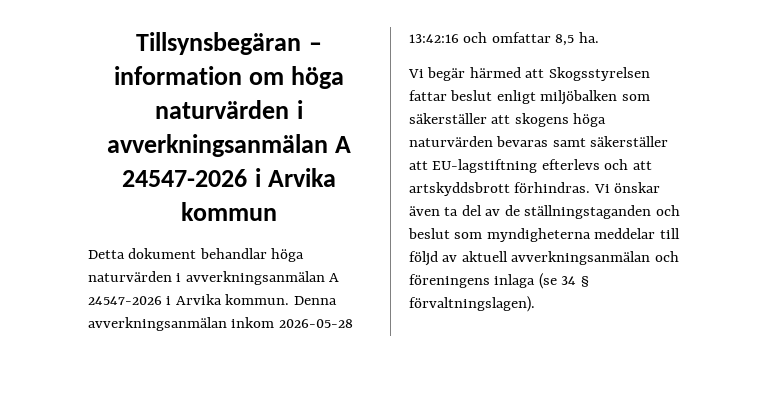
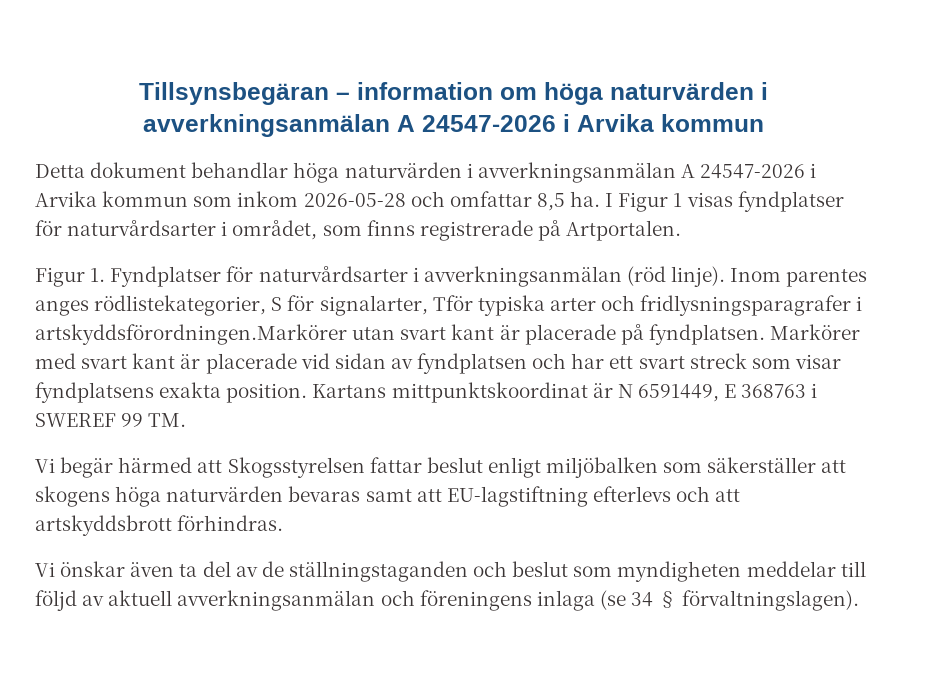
- Detta dokument behandlar höga naturvärden i avverkningsanmälan A 24547-2026 i Arvika kommun. Denna avverkningsanmälan inkom 2026-05-28 13:42:16 och omfattar 8,5 ha.
+ Detta dokument behandlar höga naturvärden i avverkningsanmälan A 24547-2026 i Arvika kommun som inkom 2026-05-28 och omfattar 8,5 ha. I Figur 1 visas fyndplatser för naturvårdsarter i området, som finns registrerade på Artportalen.
+ Figur 1. Fyndplatser för naturvårdsarter i avverkningsanmälan (röd linje). Inom parentes anges rödlistekategorier, S för signalarter, Tför typiska arter och fridlysningsparagrafer i artskyddsförordningen.Markörer utan svart kant är placerade på fyndplatsen. Markörer med svart kant är placerade vid sidan av fyndplatsen och har ett svart streck som visar fyndplatsens exakta position. Kartans mittpunktskoordinat är N 6591449, E 368763 i SWEREF 99 TM.
- Vi begär härmed att Skogsstyrelsen fattar beslut enligt miljöbalken som säkerställer att skogens höga naturvärden bevaras samt säkerställer att EU-lagstiftning efterlevs och att artskyddsbrott förhindras. Vi önskar även ta del av de ställningstaganden och beslut som myndigheterna meddelar till följd av aktuell avverkningsanmälan och föreningens inlaga (se 34 § förvaltningslagen).
+ Vi begär härmed att Skogsstyrelsen fattar beslut enligt miljöbalken som säkerställer att skogens höga naturvärden bevaras samt att EU-lagstiftning efterlevs och att artskyddsbrott förhindras.
+ Vi önskar även ta del av de ställningstaganden och beslut som myndigheten meddelar till följd av aktuell avverkningsanmälan och föreningens inlaga (se 34 § förvaltningslagen).

